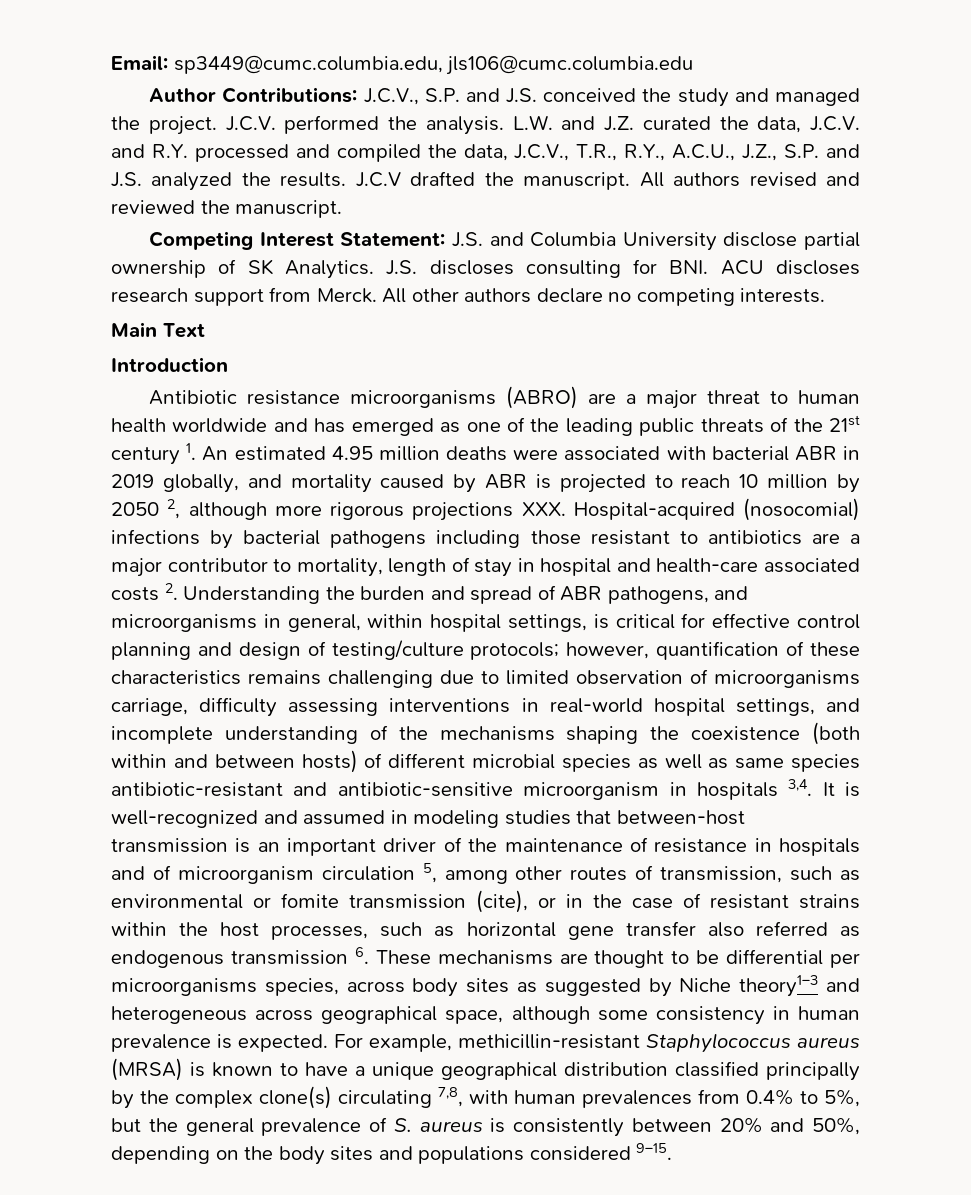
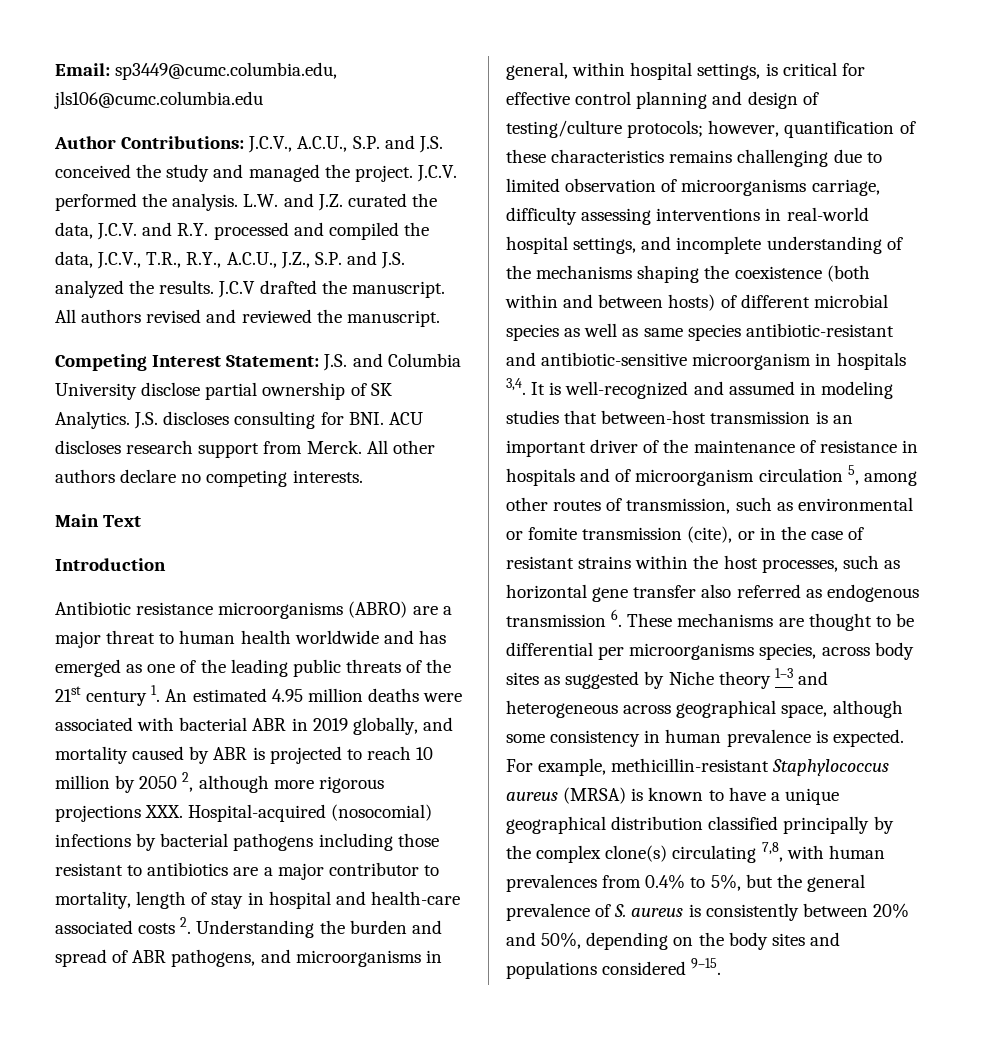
- Author Contributions: J.C.V., S.P. and J.S. conceived the study and managed the project.
+ Author Contributions: J.C.V., A.C.U., S.P. and J.S. conceived the study and managed the project.
- It is well-recognized and assumed in modeling studies that between-host transmission is an important driver of the maintenance of resistance in hospitals and of microorganism circulation 5, among other routes of transmission, such as environmental or fomite transmission (cite), or in the case of resistant strains within the host processes, such as horizontal gene transfer also referred as endogenous transmission 6. These mechanisms are thought to be differential per microorganisms species, across body sites as suggested by Niche theory1–3 and heterogeneous across geographical space, although some consistency in human prevalence is expected.
+ It is well-recognized and assumed in modeling studies that between-host transmission is an important driver of the maintenance of resistance in hospitals and of microorganism circulation 5, among other routes of transmission, such as environmental or fomite transmission (cite), or in the case of resistant strains within the host processes, such as horizontal gene transfer also referred as endogenous transmission 6. These mechanisms are thought to be differential per microorganisms species, across body sites as suggested by Niche theory 1–3 and heterogeneous across geographical space, although some consistency in human prevalence is expected.

